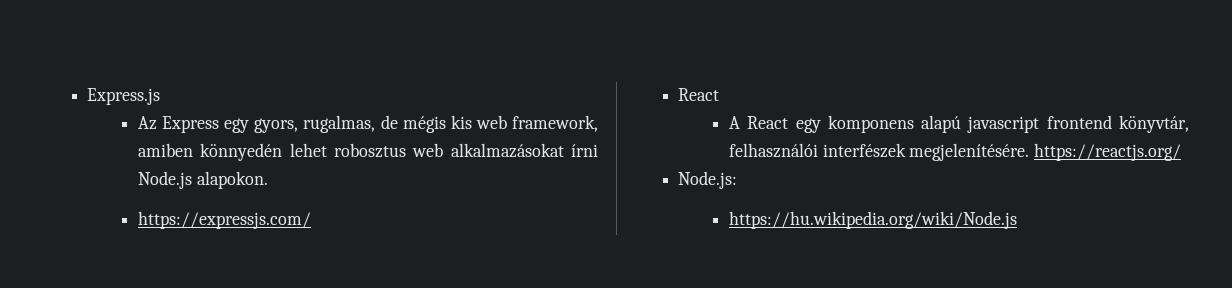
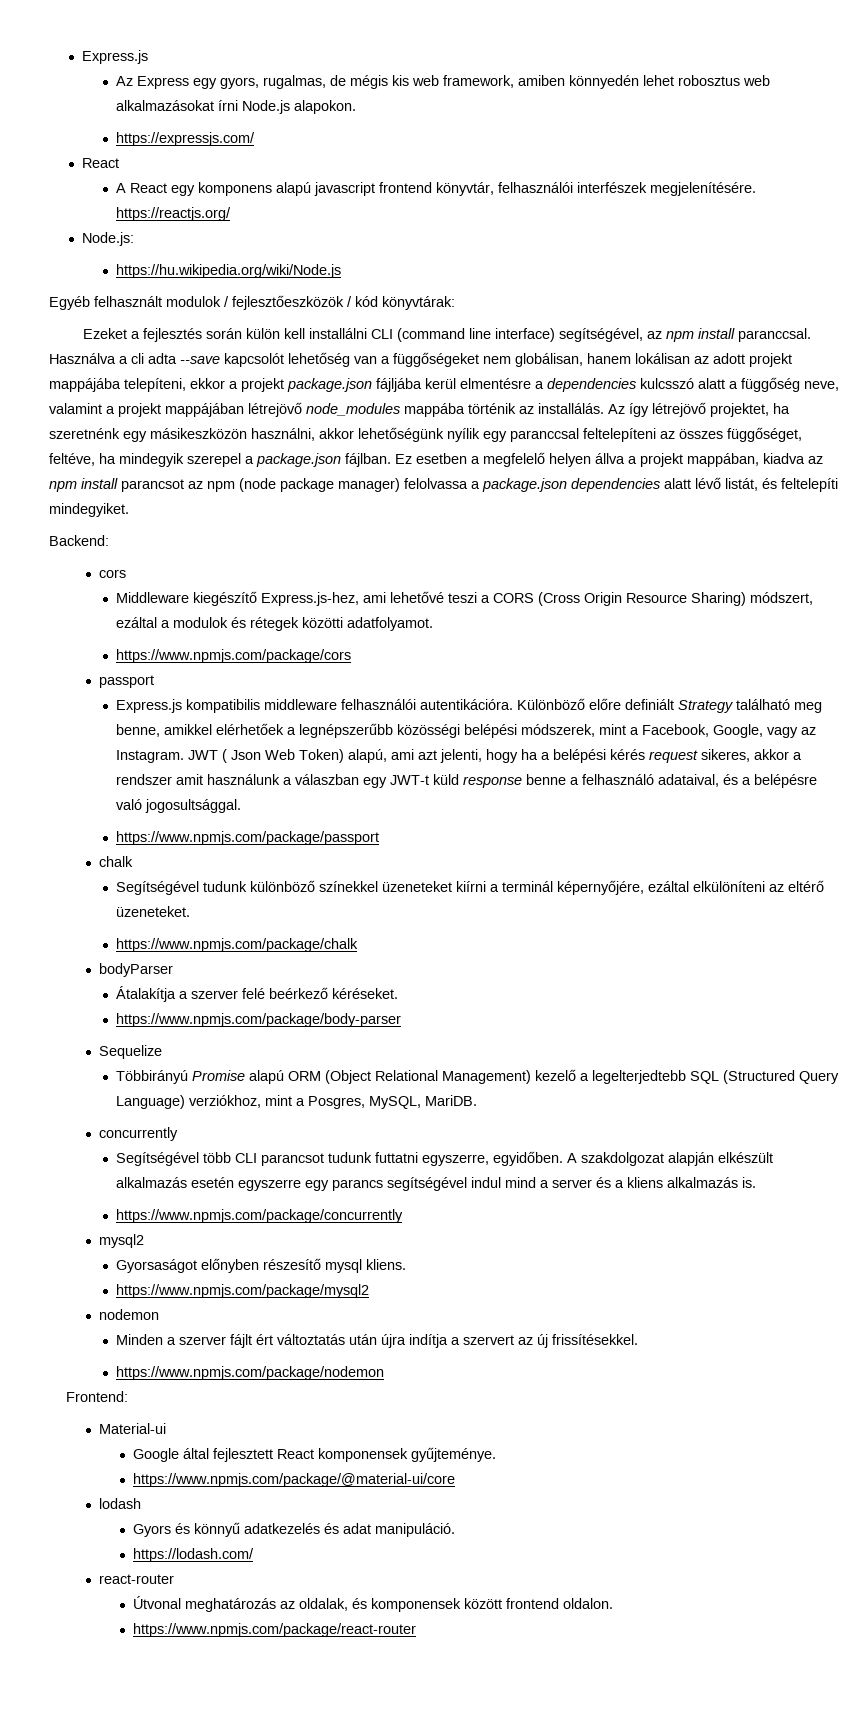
+ Egyéb felhasznált modulok / fejlesztőeszközök / kód könyvtárak:
+ Ezeket a fejlesztés során külön kell installálni CLI (command line interface) segítségével, az npm install paranccsal. Használva a cli adta --save kapcsolót lehetőség van a függőségeket nem globálisan, hanem lokálisan az adott projekt mappájába telepíteni, ekkor a projekt package.json fájljába kerül elmentésre a dependencies kulcsszó alatt a függőség neve, valamint a projekt mappájában létrejövő node_modules mappába történik az installálás. Az így létrejövő projektet, ha szeretnénk egy másikeszközön használni, akkor lehetőségünk nyílik egy paranccsal feltelepíteni az összes függőséget, feltéve, ha mindegyik szerepel a package.json fájlban. Ez esetben a megfelelő helyen állva a projekt mappában, kiadva az npm install parancsot az npm (node package manager) felolvassa a package.json dependencies alatt lévő listát, és feltelepíti mindegyiket.
+ Backend:
+ cors
+ Middleware kiegészítő Express.js-hez, ami lehetővé teszi a CORS (Cross Origin Resource Sharing) módszert, ezáltal a modulok és rétegek közötti adatfolyamot.
+ https://www.npmjs.com/package/cors
+ passport
+ Express.js kompatibilis middleware felhasználói autentikációra. Különböző előre definiált Strategy található meg benne, amikkel elérhetőek a legnépszerűbb közösségi belépési módszerek, mint a Facebook, Google, vagy az Instagram. JWT ( Json Web Token) alapú, ami azt jelenti, hogy ha a belépési kérés request sikeres, akkor a rendszer amit használunk a válaszban egy JWT-t küld response benne a felhasználó adataival, és a belépésre való jogosultsággal.
+ https://www.npmjs.com/package/passport
+ chalk
+ Segítségével tudunk különböző színekkel üzeneteket kiírni a terminál képernyőjére, ezáltal elkülöníteni az eltérő üzeneteket.
+ https://www.npmjs.com/package/chalk
+ bodyParser
+ Átalakítja a szerver felé beérkező kéréseket.
+ https://www.npmjs.com/package/body-parser
+ Sequelize
+ Többirányú Promise alapú ORM (Object Relational Management) kezelő a legelterjedtebb SQL (Structured Query Language) verziókhoz, mint a Posgres, MySQL, MariDB.
+ concurrently
+ Segítségével több CLI parancsot tudunk futtatni egyszerre, egyidőben. A szakdolgozat alapján elkészült alkalmazás esetén egyszerre egy parancs segítségével indul mind a server és a kliens alkalmazás is.
+ https://www.npmjs.com/package/concurrently
+ mysql2
+ Gyorsaságot előnyben részesítő mysql kliens.
+ https://www.npmjs.com/package/mysql2
+ nodemon
+ Minden a szerver fájlt ért változtatás után újra indítja a szervert az új frissítésekkel.
+ https://www.npmjs.com/package/nodemon
+ Frontend:
+ Material-ui
+ Google által fejlesztett React komponensek gyűjteménye.
+ https://www.npmjs.com/package/@material-ui/core
+ lodash
+ Gyors és könnyű adatkezelés és adat manipuláció.
+ https://lodash.com/
+ react-router
+ Útvonal meghatározás az oldalak, és komponensek között frontend oldalon.
+ https://www.npmjs.com/package/react-router

